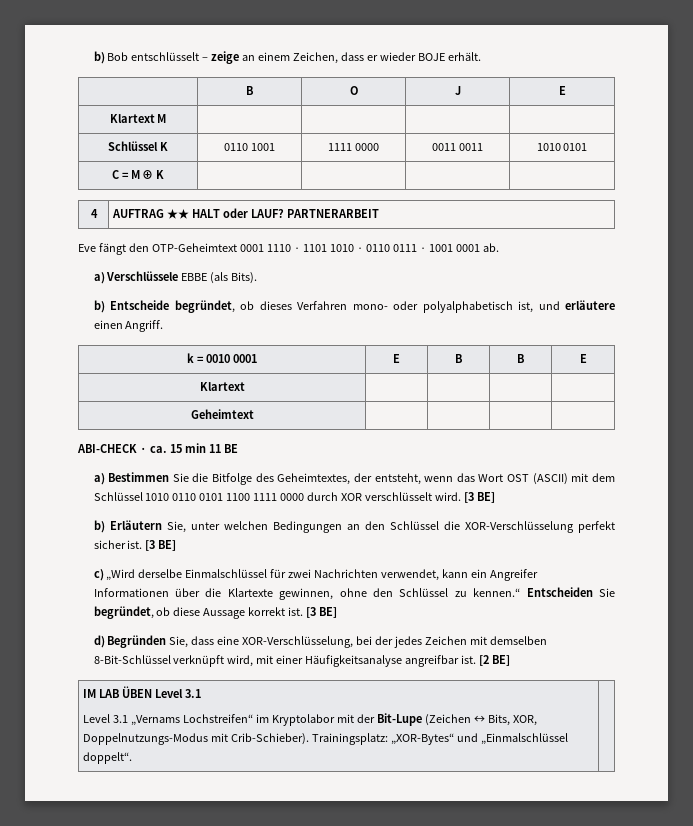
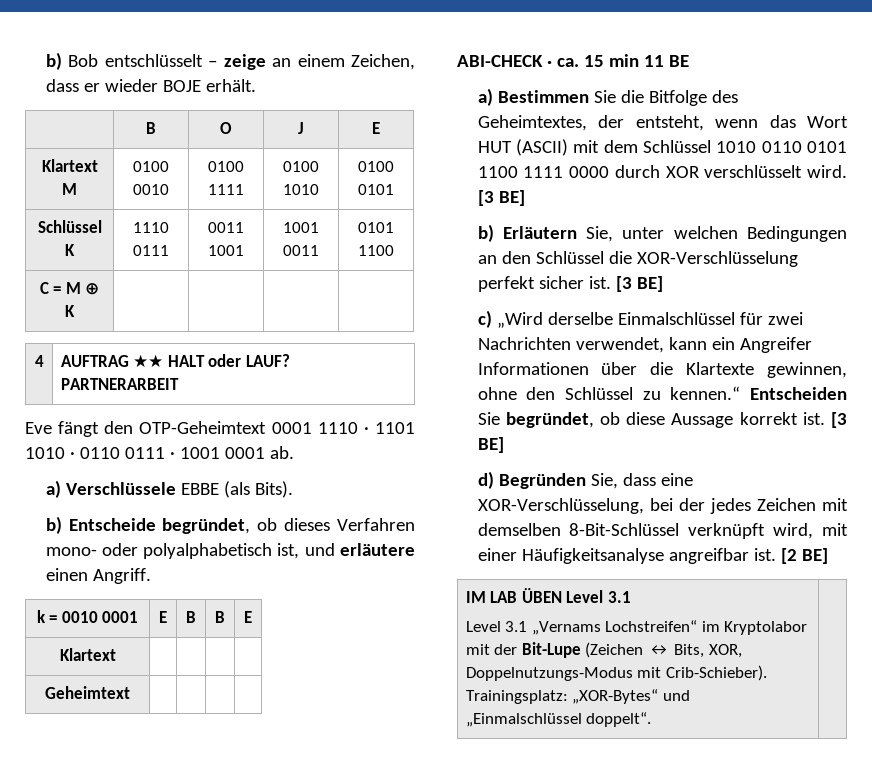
- Klartext M | | | |
- Schlüssel K | 0110 1001 | 1111 0000 | 0011 0011 | 1010 0101
+ Klartext M | 0100 0010 | 0100 1111 | 0100 1010 | 0100 0101
+ Schlüssel K | 1110 0111 | 0011 1001 | 1001 0011 | 0101 1100
- a) Bestimmen Sie die Bitfolge des Geheimtextes, der entsteht, wenn das Wort OST (ASCII) mit dem Schlüssel 1010 0110 0101 1100 1111 0000 durch XOR verschlüsselt wird.
+ a) Bestimmen Sie die Bitfolge des Geheimtextes, der entsteht, wenn das Wort HUT (ASCII) mit dem Schlüssel 1010 0110 0101 1100 1111 0000 durch XOR verschlüsselt wird.

